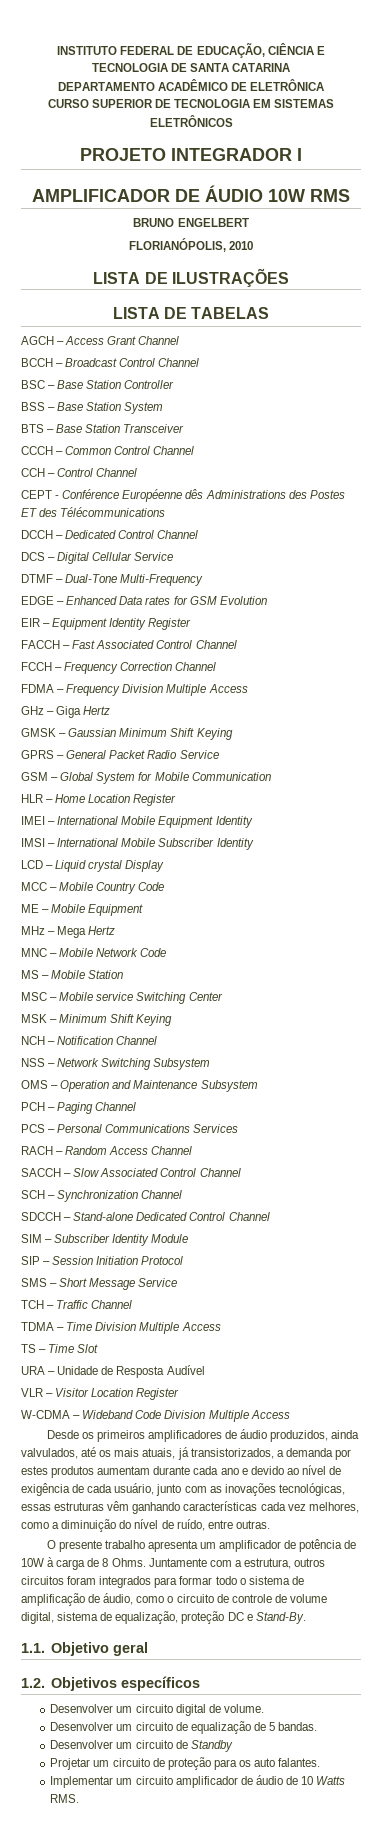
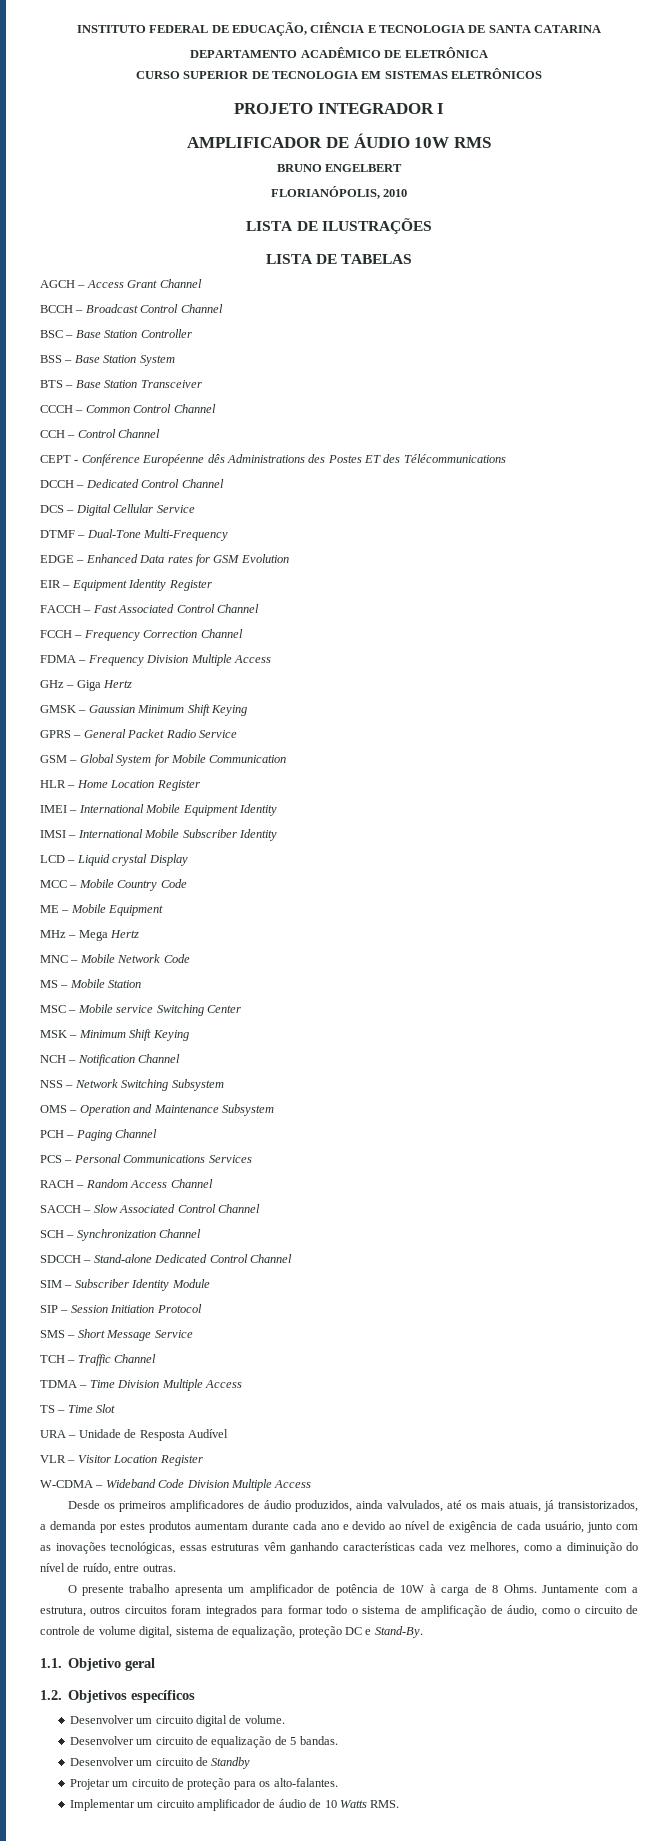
- Projetar um circuito de proteção para os auto falantes.
+ Projetar um circuito de proteção para os alto-falantes.

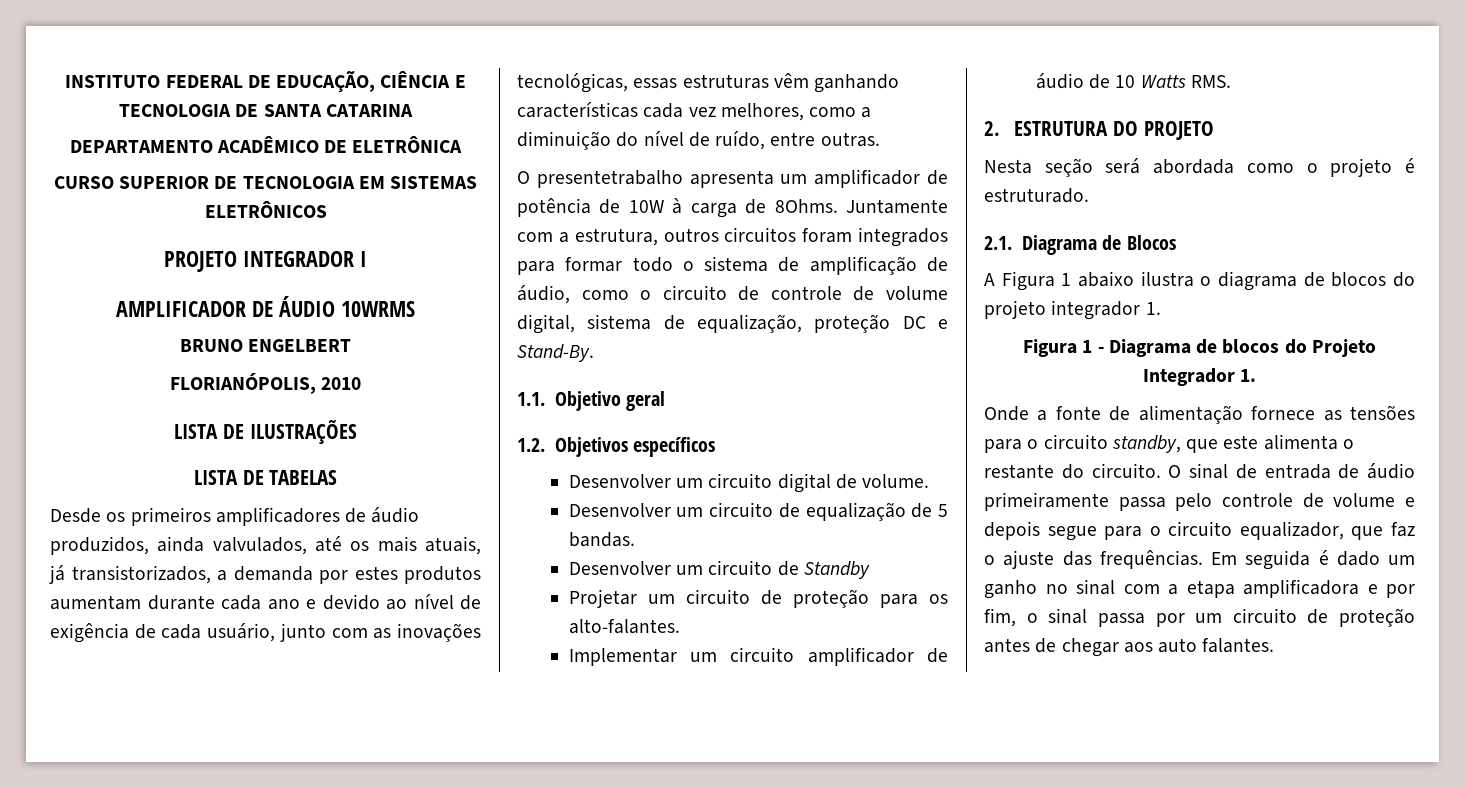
- AMPLIFICADOR DE ÁUDIO 10W RMS
+ AMPLIFICADOR DE ÁUDIO 10WRMS
- AGCH – Access Grant Channel
- BCCH – Broadcast Control Channel
- BSC – Base Station Controller
- BSS – Base Station System
- BTS – Base Station Transceiver
- CCCH – Common Control Channel
- CCH – Control Channel
- CEPT - Conférence Européenne dês Administrations des Postes ET des Télécommunications
- DCCH – Dedicated Control Channel
- DCS – Digital Cellular Service
- DTMF – Dual-Tone Multi-Frequency
- EDGE – Enhanced Data rates for GSM Evolution
- EIR – Equipment Identity Register
- FACCH – Fast Associated Control Channel
- FCCH – Frequency Correction Channel
- FDMA – Frequency Division Multiple Access
- GHz – Giga Hertz
- GMSK – Gaussian Minimum Shift Keying
- GPRS – General Packet Radio Service
- GSM – Global System for Mobile Communication
- HLR – Home Location Register
- IMEI – International Mobile Equipment Identity
- IMSI – International Mobile Subscriber Identity
- LCD – Liquid crystal Display
- MCC – Mobile Country Code
- ME – Mobile Equipment
- MHz – Mega Hertz
- MNC – Mobile Network Code
- MS – Mobile Station
- MSC – Mobile service Switching Center
- MSK – Minimum Shift Keying
- NCH – Notification Channel
- NSS – Network Switching Subsystem
- OMS – Operation and Maintenance Subsystem
- PCH – Paging Channel
- PCS – Personal Communications Services
- RACH – Random Access Channel
- SACCH – Slow Associated Control Channel
- SCH – Synchronization Channel
- SDCCH – Stand-alone Dedicated Control Channel
- SIM – Subscriber Identity Module
- SIP – Session Initiation Protocol
- SMS – Short Message Service
- TCH – Traffic Channel
- TDMA – Time Division Multiple Access
- TS – Time Slot
- URA – Unidade de Resposta Audível
- VLR – Visitor Location Register
- W-CDMA – Wideband Code Division Multiple Access
- O presente trabalho apresenta um amplificador de potência de 10W à carga de 8 Ohms.
+ O presentetrabalho apresenta um amplificador de potência de 10W à carga de 8Ohms.
+ 2. ESTRUTURA DO PROJETO
+ Nesta seção será abordada como o projeto é estruturado.
+ 2.1. Diagrama de Blocos
+ A Figura 1 abaixo ilustra o diagrama de blocos do projeto integrador 1.
+ Figura 1 - Diagrama de blocos do Projeto Integrador 1.
+ Onde a fonte de alimentação fornece as tensões para o circuito standby, que este alimenta o restante do circuito. O sinal de entrada de áudio primeiramente passa pelo controle de volume e depois segue para o circuito equalizador, que faz o ajuste das frequências. Em seguida é dado um ganho no sinal com a etapa amplificadora e por fim, o sinal passa por um circuito de proteção antes de chegar aos auto falantes.

